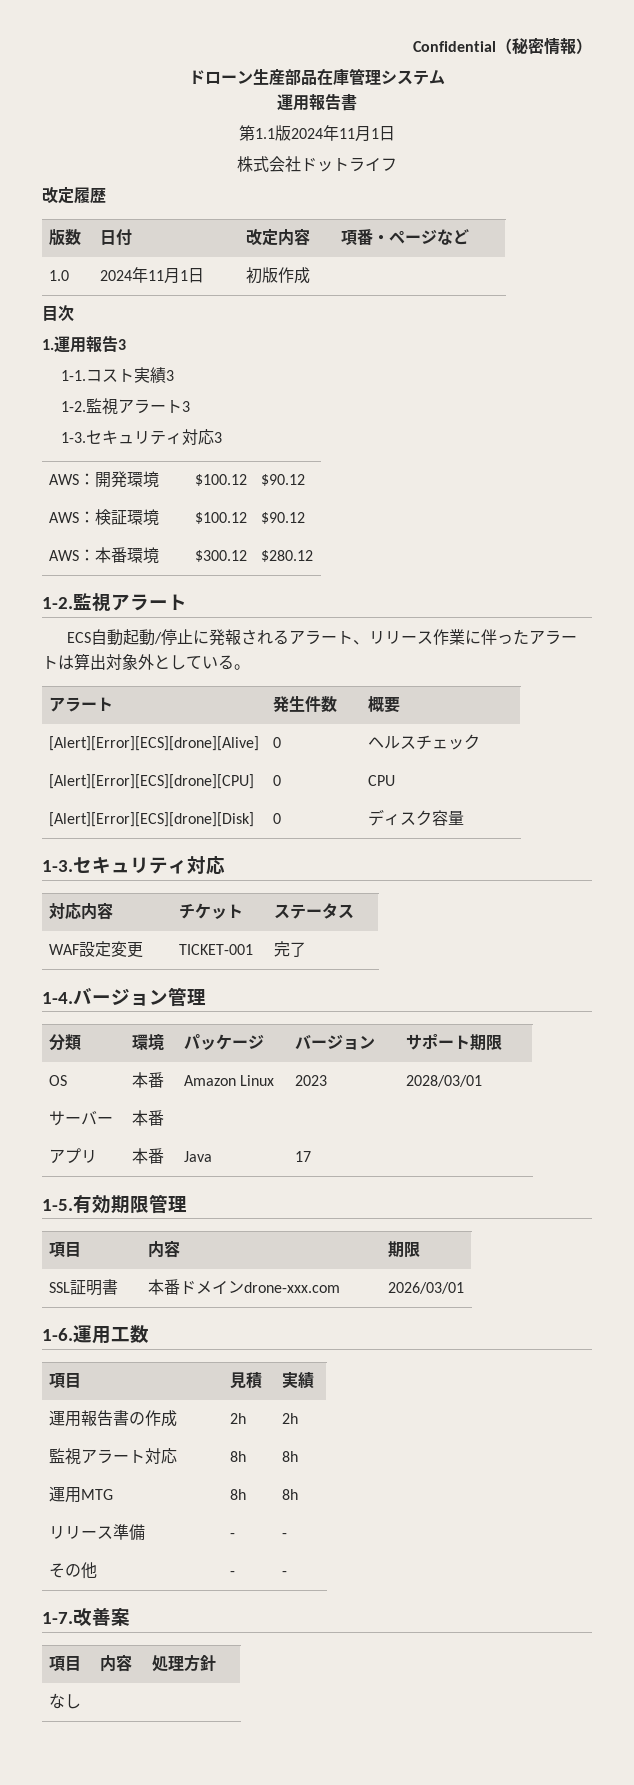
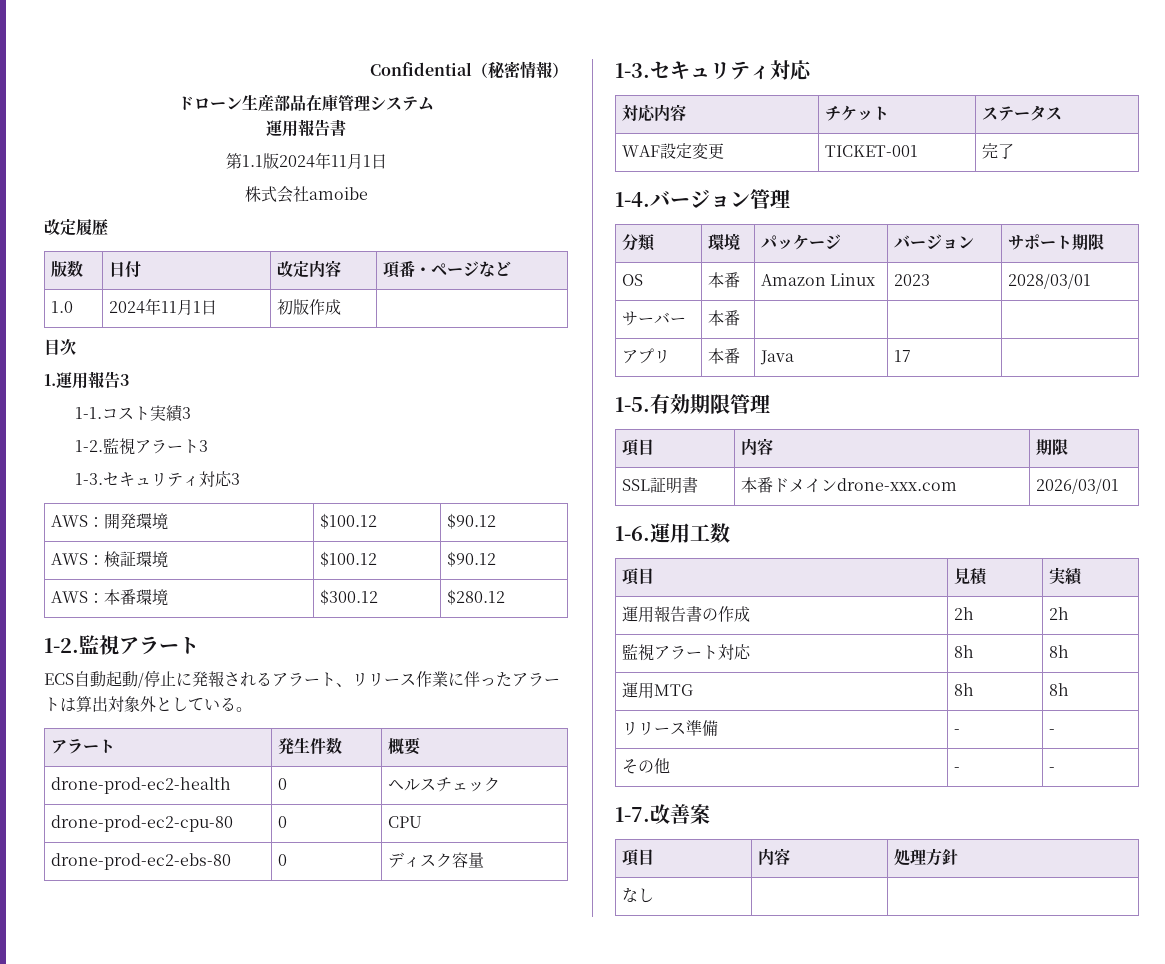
- 株式会社ドットライフ
+ 株式会社amoibe
- [Alert][Error][ECS][drone][Alive] | 0 | ヘルスチェック
+ drone-prod-ec2-health | 0 | ヘルスチェック
- [Alert][Error][ECS][drone][CPU] | 0 | CPU
+ drone-prod-ec2-cpu-80 | 0 | CPU
- [Alert][Error][ECS][drone][Disk] | 0 | ディスク容量
+ drone-prod-ec2-ebs-80 | 0 | ディスク容量

